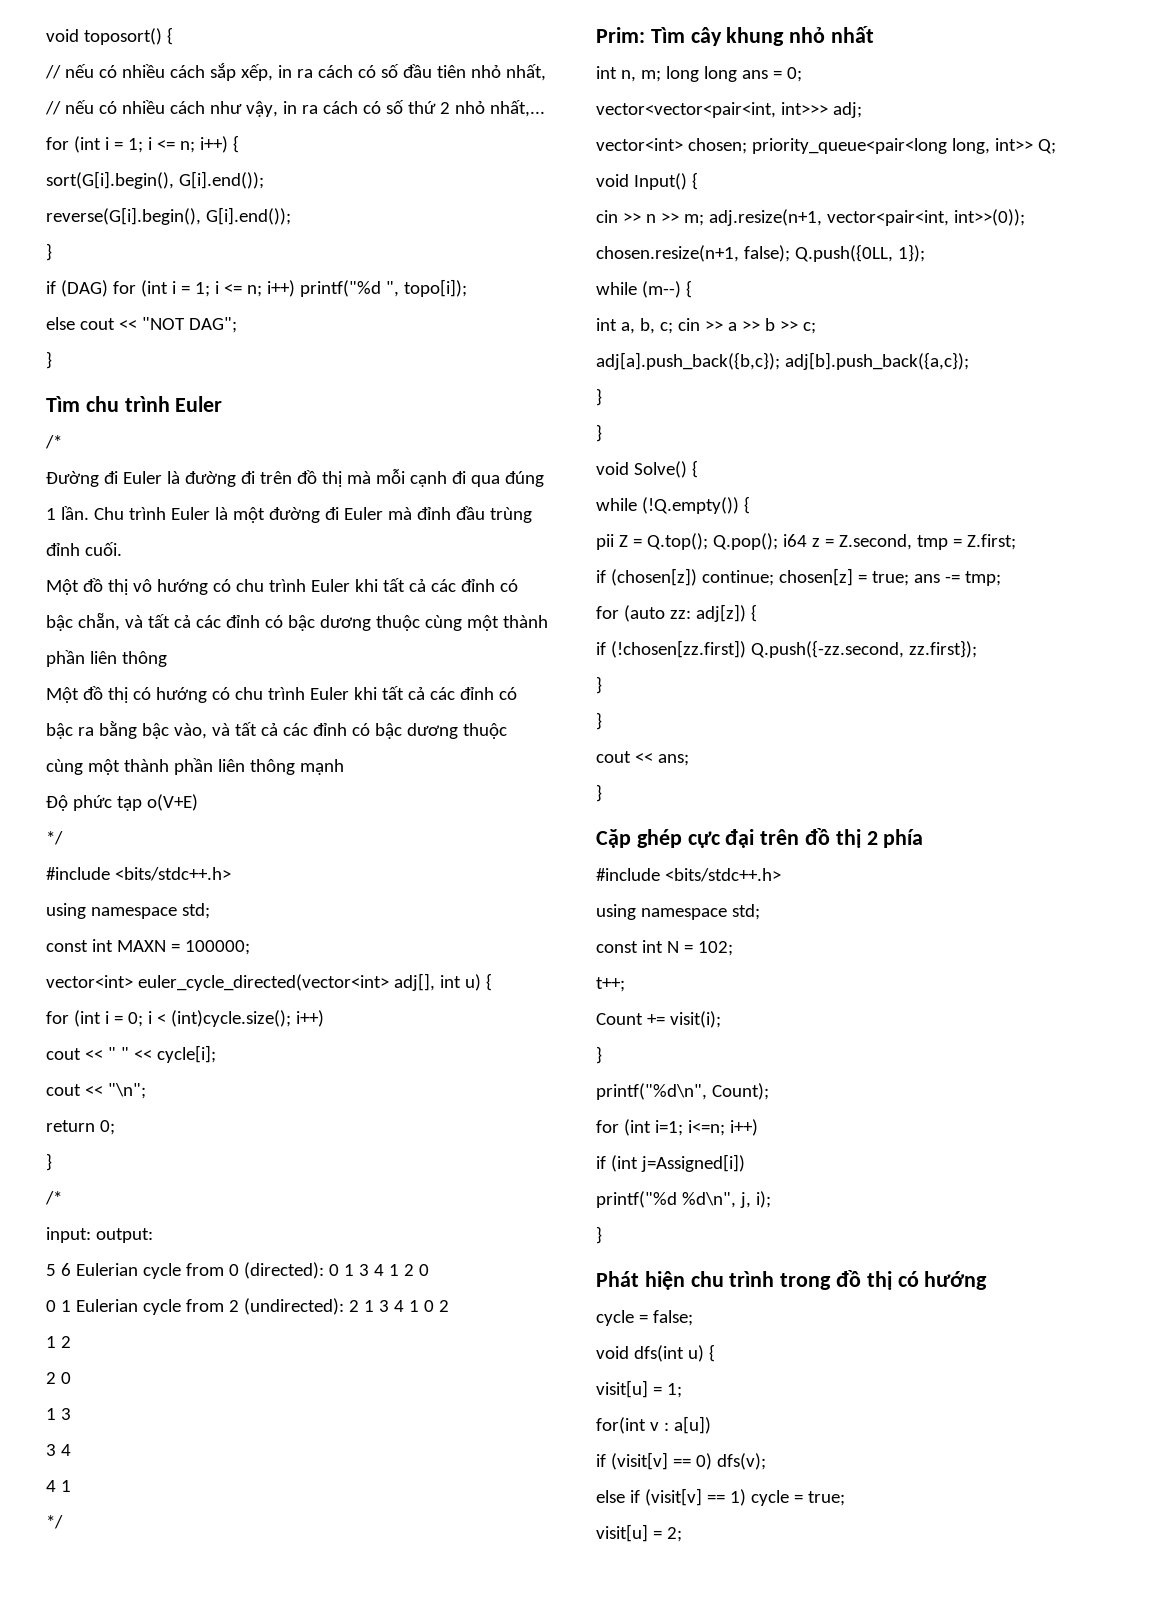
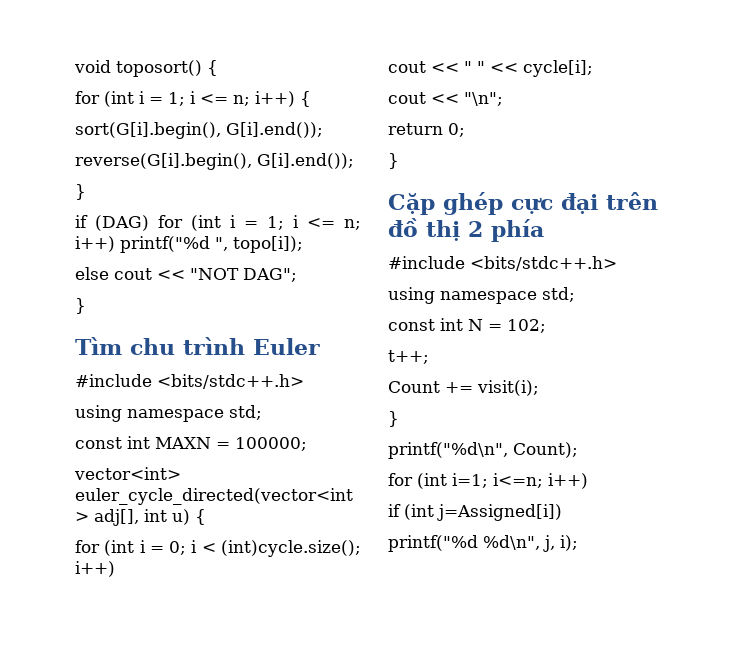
- // nếu có nhiều cách sắp xếp, in ra cách có số đầu tiên nhỏ nhất,
- // nếu có nhiều cách như vậy, in ra cách có số thứ 2 nhỏ nhất,...
  Tìm chu trình Euler
- /*
- Đường đi Euler là đường đi trên đồ thị mà mỗi cạnh đi qua đúng
- 1 lần. Chu trình Euler là một đường đi Euler mà đỉnh đầu trùng
- đỉnh cuối.
- Một đồ thị vô hướng có chu trình Euler khi tất cả các đỉnh có
- bậc chẵn, và tất cả các đỉnh có bậc dương thuộc cùng một thành
- phần liên thông
- Một đồ thị có hướng có chu trình Euler khi tất cả các đỉnh có
- bậc ra bằng bậc vào, và tất cả các đỉnh có bậc dương thuộc
- cùng một thành phần liên thông mạnh
- Độ phức tạp o(V+E)
- */
  return 0;
- }
- /*
- input: output:
- 5 6 Eulerian cycle from 0 (directed): 0 1 3 4 1 2 0
- 0 1 Eulerian cycle from 2 (undirected): 2 1 3 4 1 0 2
- 1 2
- 2 0
- 1 3
- 3 4
- 4 1
- */
- Prim: Tìm cây khung nhỏ nhất
- int n, m; long long ans = 0;
- vector<vector<pair<int, int>>> adj;
- vector<int> chosen; priority_queue<pair<long long, int>> Q;
- void Input() {
- cin >> n >> m; adj.resize(n+1, vector<pair<int, int>>(0));
- chosen.resize(n+1, false); Q.push({0LL, 1});
- while (m--) {
- int a, b, c; cin >> a >> b >> c;
- adj[a].push_back({b,c}); adj[b].push_back({a,c});
- }
- }
- void Solve() {
- while (!Q.empty()) {
- pii Z = Q.top(); Q.pop(); i64 z = Z.second, tmp = Z.first;
- if (chosen[z]) continue; chosen[z] = true; ans -= tmp;
- for (auto zz: adj[z]) {
- if (!chosen[zz.first]) Q.push({-zz.second, zz.first});
- }
- }
- cout << ans;
  printf("%d %d\n", j, i);
- }
- Phát hiện chu trình trong đồ thị có hướng
- cycle = false;
- void dfs(int u) {
- visit[u] = 1;
- for(int v : a[u])
- if (visit[v] == 0) dfs(v);
- else if (visit[v] == 1) cycle = true;
- visit[u] = 2;

